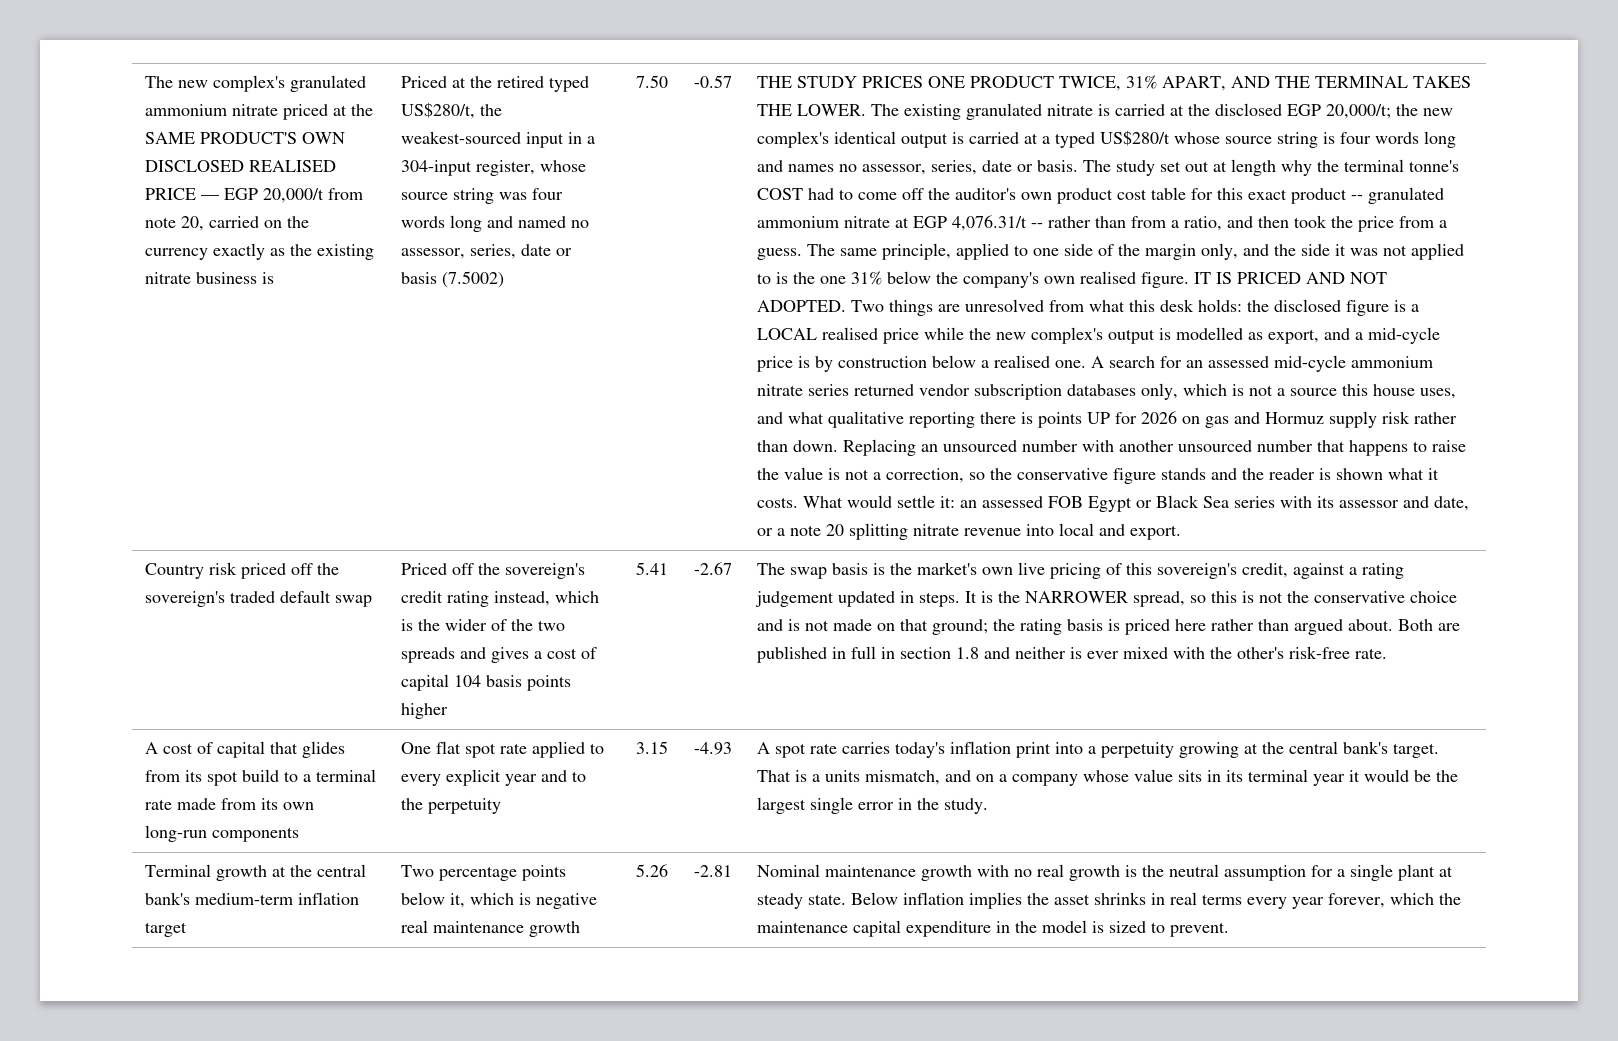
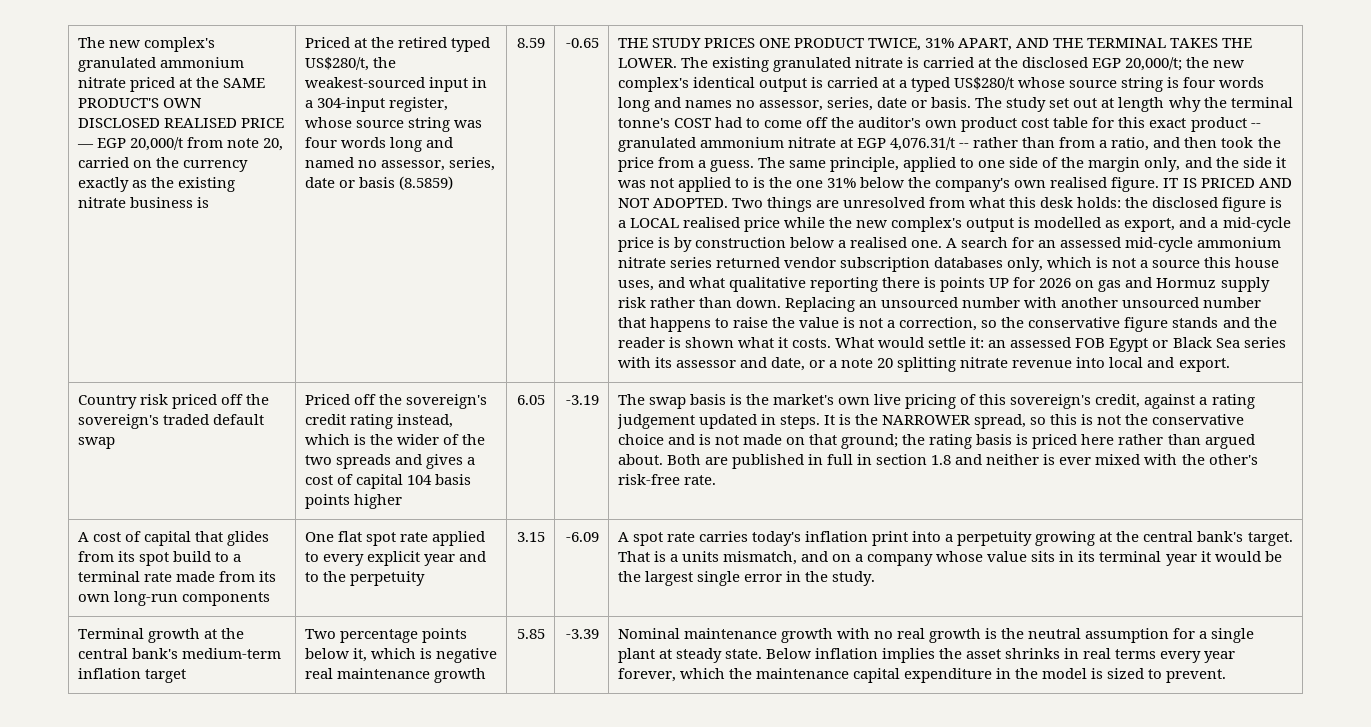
- Priced at the retired typed US$280/t, the weakest-sourced input in a 304-input register, whose source string was four words long and named no assessor, series, date or basis (7.5002) | 7.50 | -0.57
+ Priced at the retired typed US$280/t, the weakest-sourced input in a 304-input register, whose source string was four words long and named no assessor, series, date or basis (8.5859) | 8.59 | -0.65
- 5.41 | -2.67
+ 6.05 | -3.19
- -4.93
+ -6.09
- 5.26 | -2.81
+ 5.85 | -3.39

